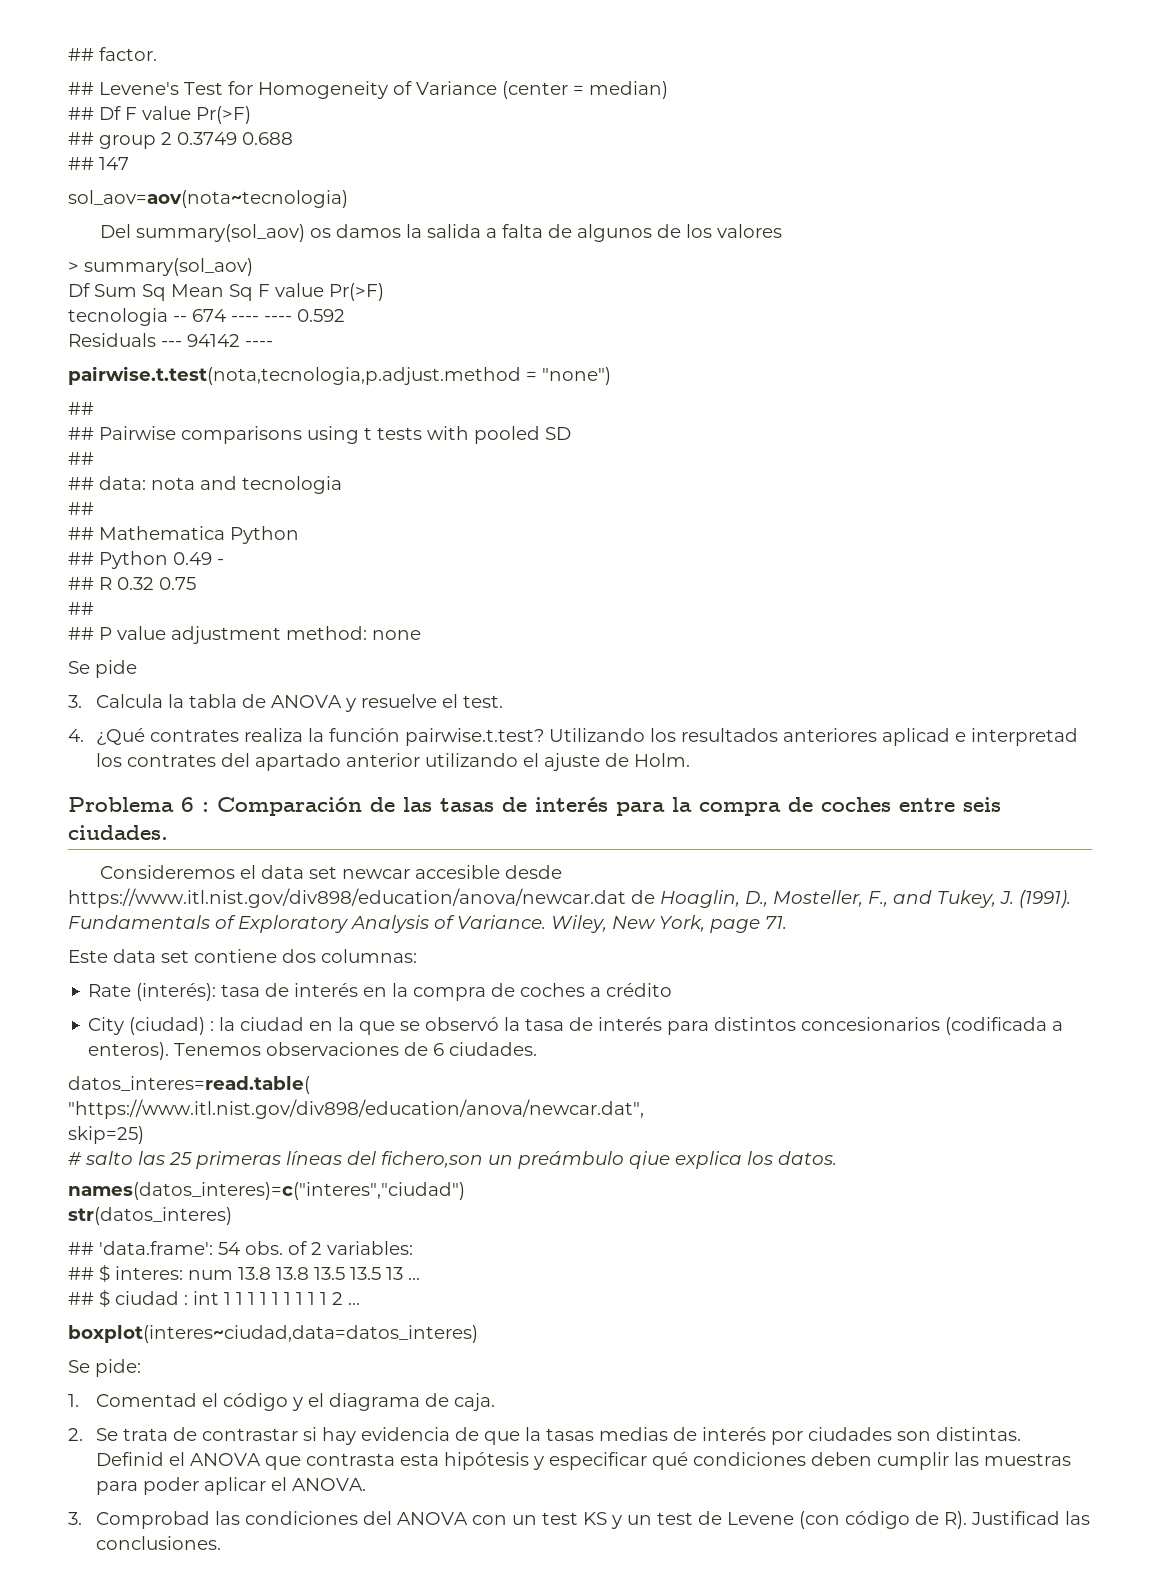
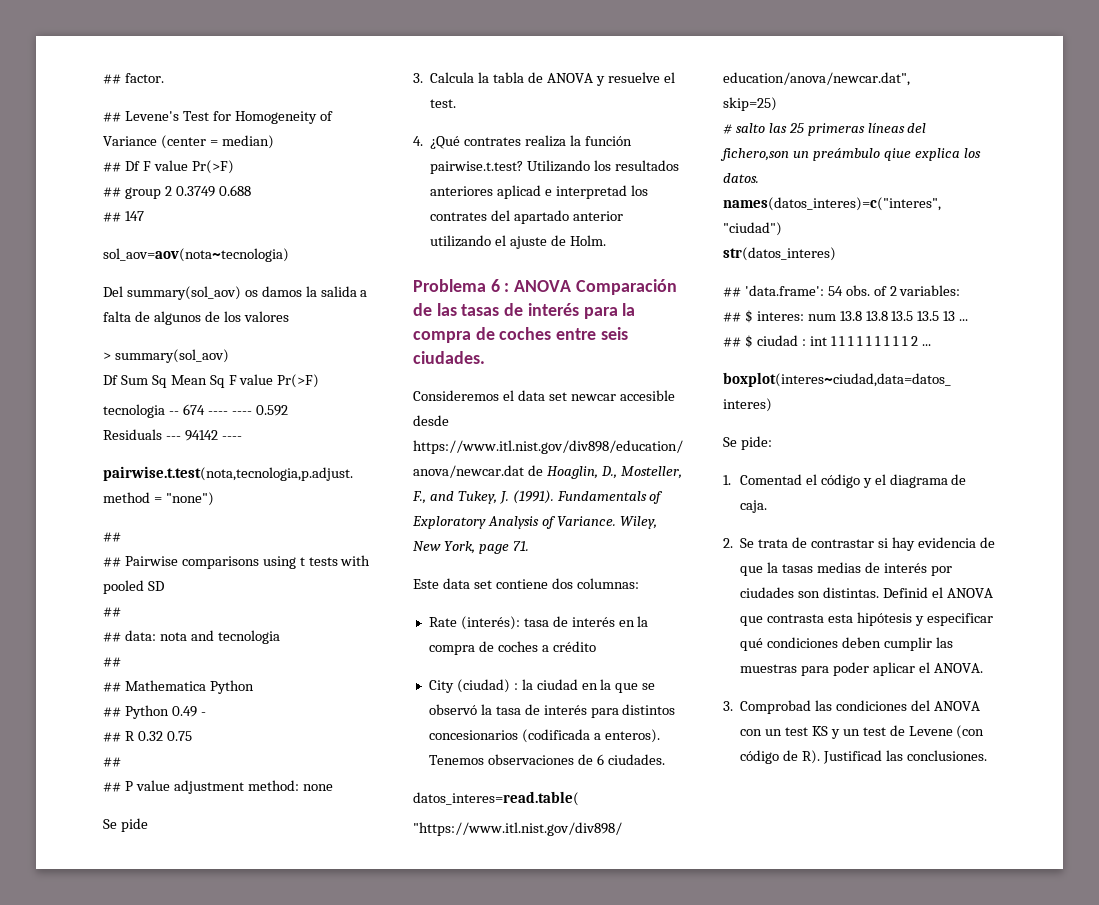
- Problema 6 : Comparación de las tasas de interés para la compra de coches entre seis ciudades.
+ Problema 6 : ANOVA Comparación de las tasas de interés para la compra de coches entre seis ciudades.

